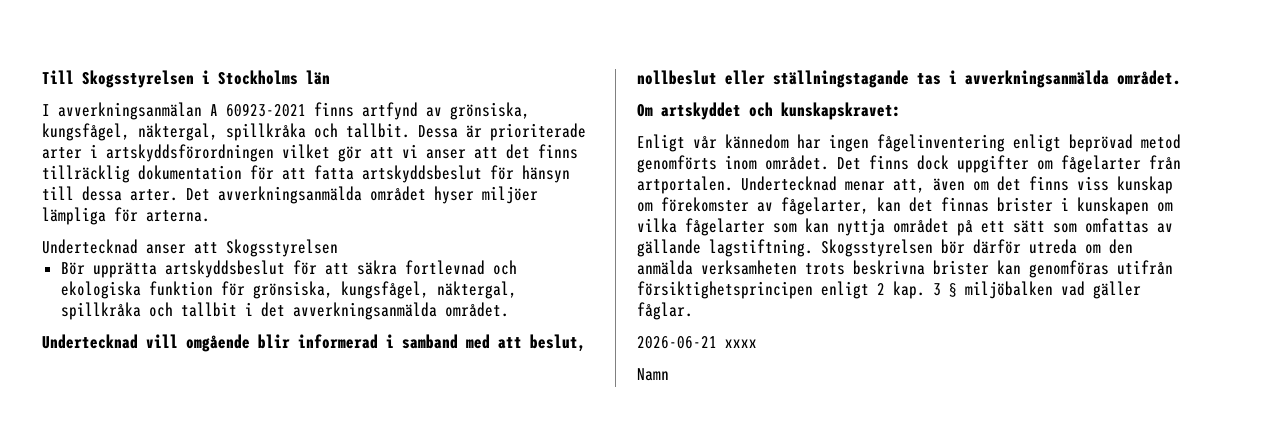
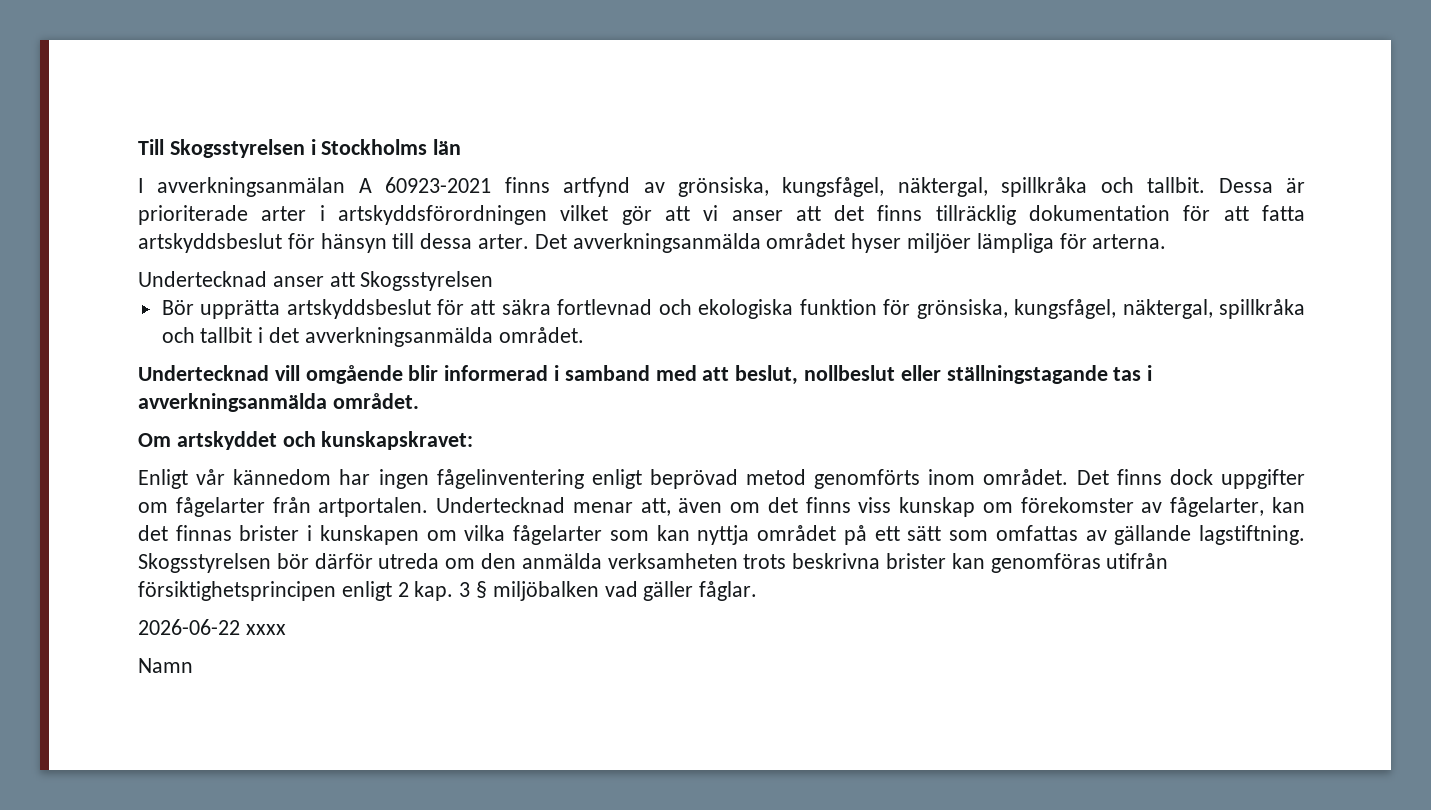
- 2026-06-21 xxxx
+ 2026-06-22 xxxx

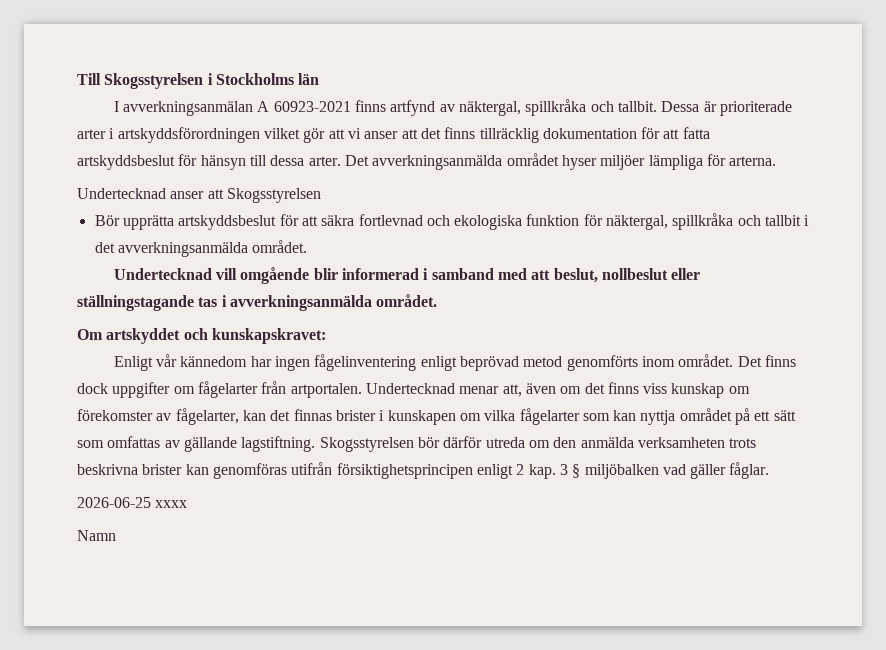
- I avverkningsanmälan A 60923-2021 finns artfynd av grönsiska, kungsfågel, näktergal, spillkråka och tallbit.
+ I avverkningsanmälan A 60923-2021 finns artfynd av näktergal, spillkråka och tallbit.
- Bör upprätta artskyddsbeslut för att säkra fortlevnad och ekologiska funktion för grönsiska, kungsfågel, näktergal, spillkråka och tallbit i det avverkningsanmälda området.
+ Bör upprätta artskyddsbeslut för att säkra fortlevnad och ekologiska funktion för näktergal, spillkråka och tallbit i det avverkningsanmälda området.
- 2026-06-22 xxxx
+ 2026-06-25 xxxx

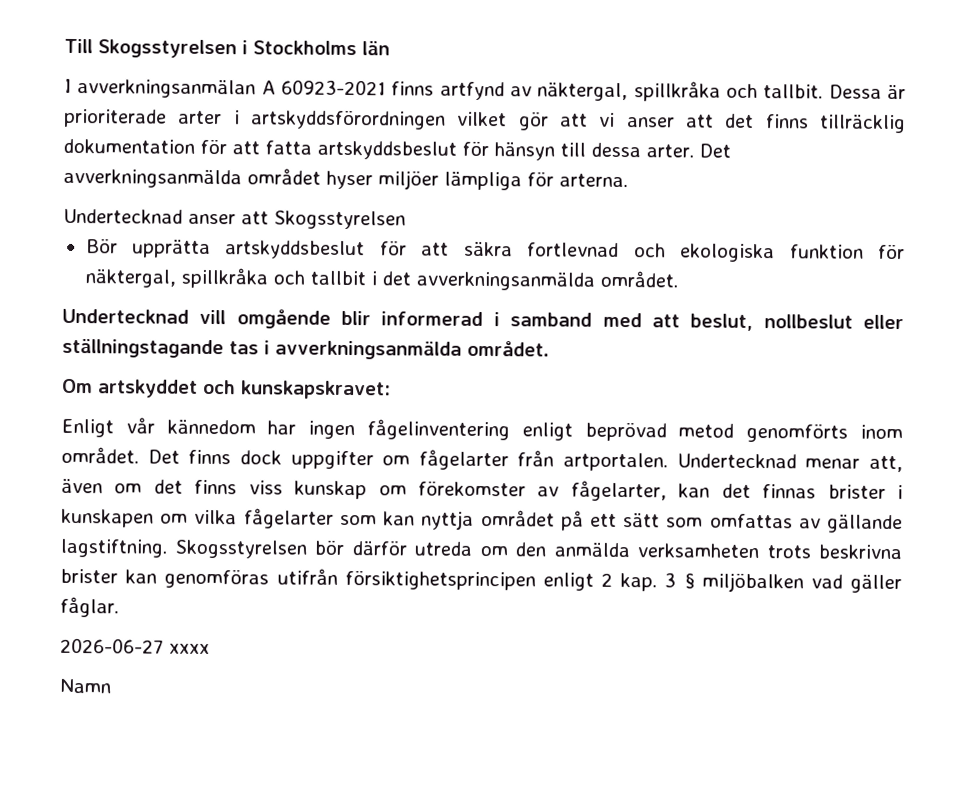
- 2026-06-25 xxxx
+ 2026-06-27 xxxx

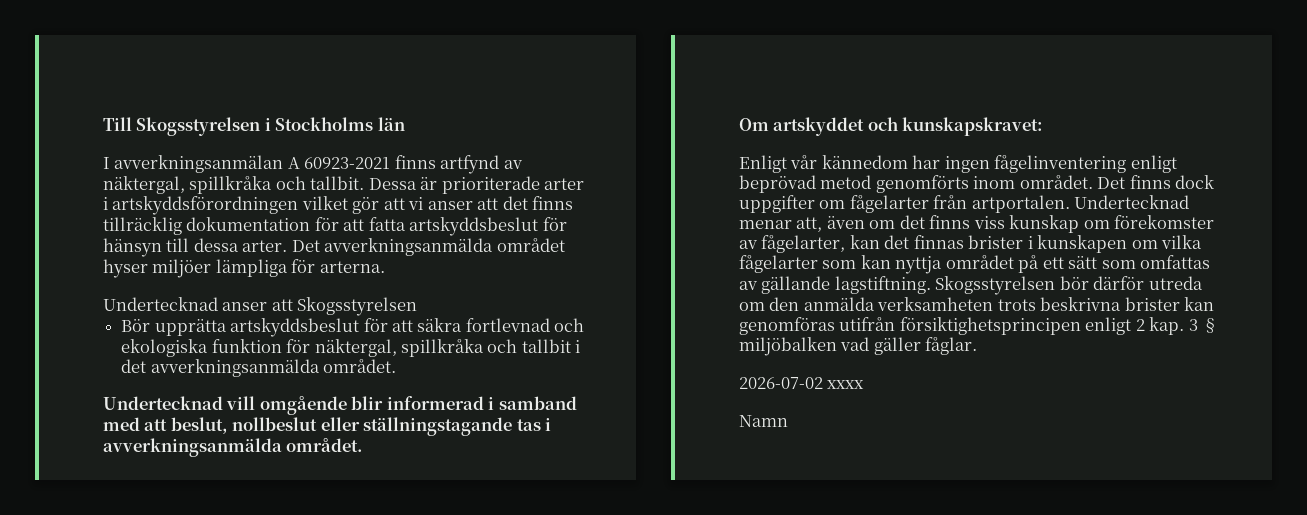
- 2026-06-27 xxxx
+ 2026-07-02 xxxx

